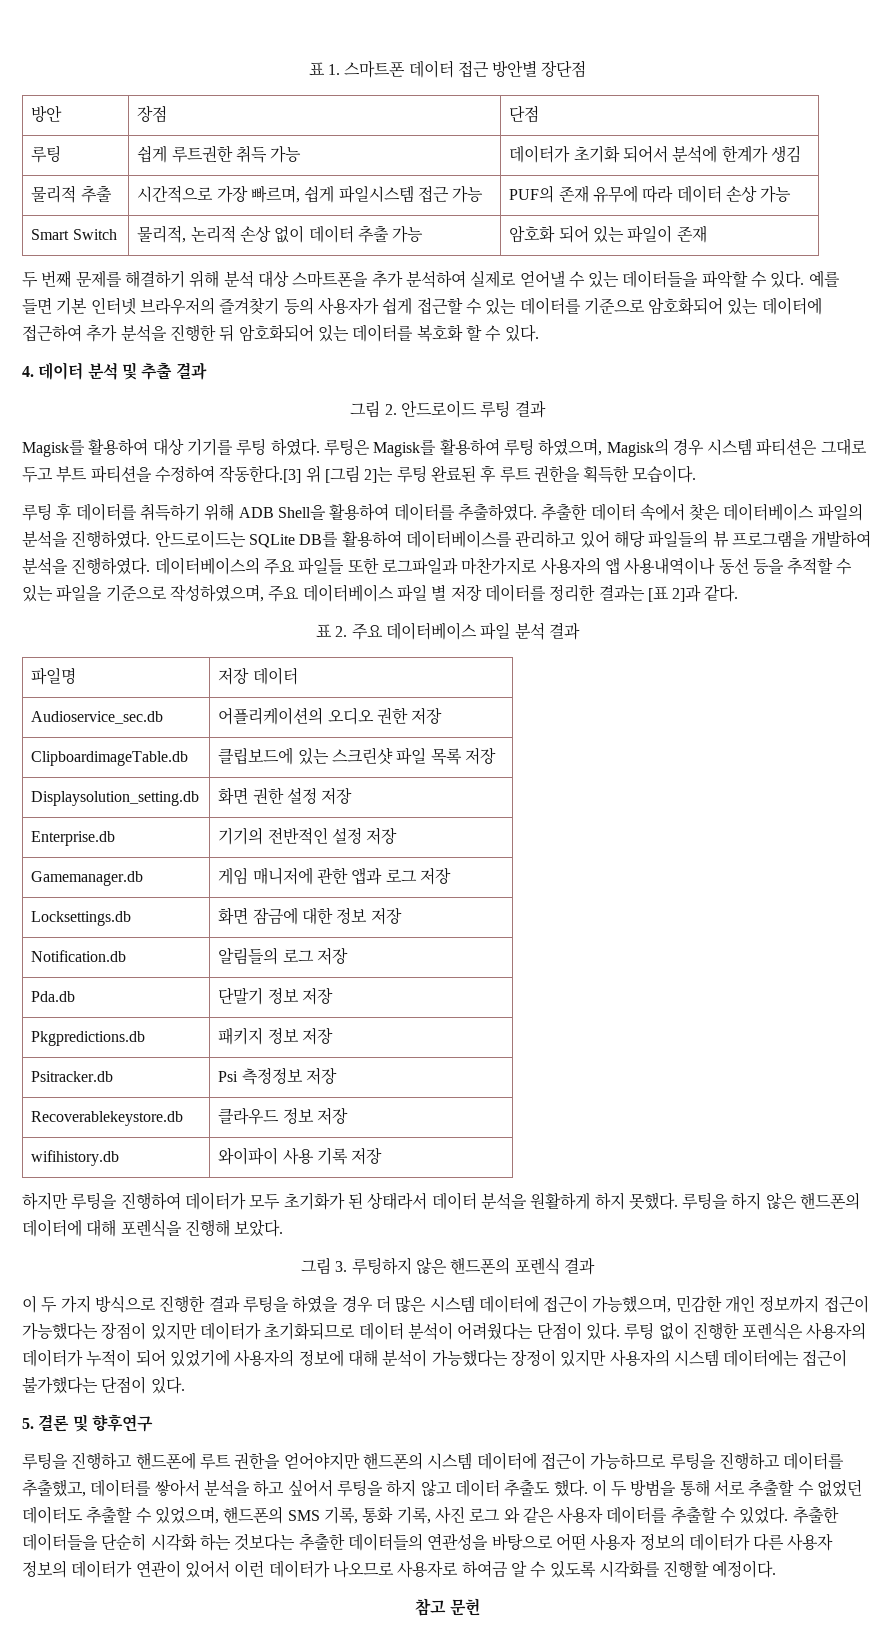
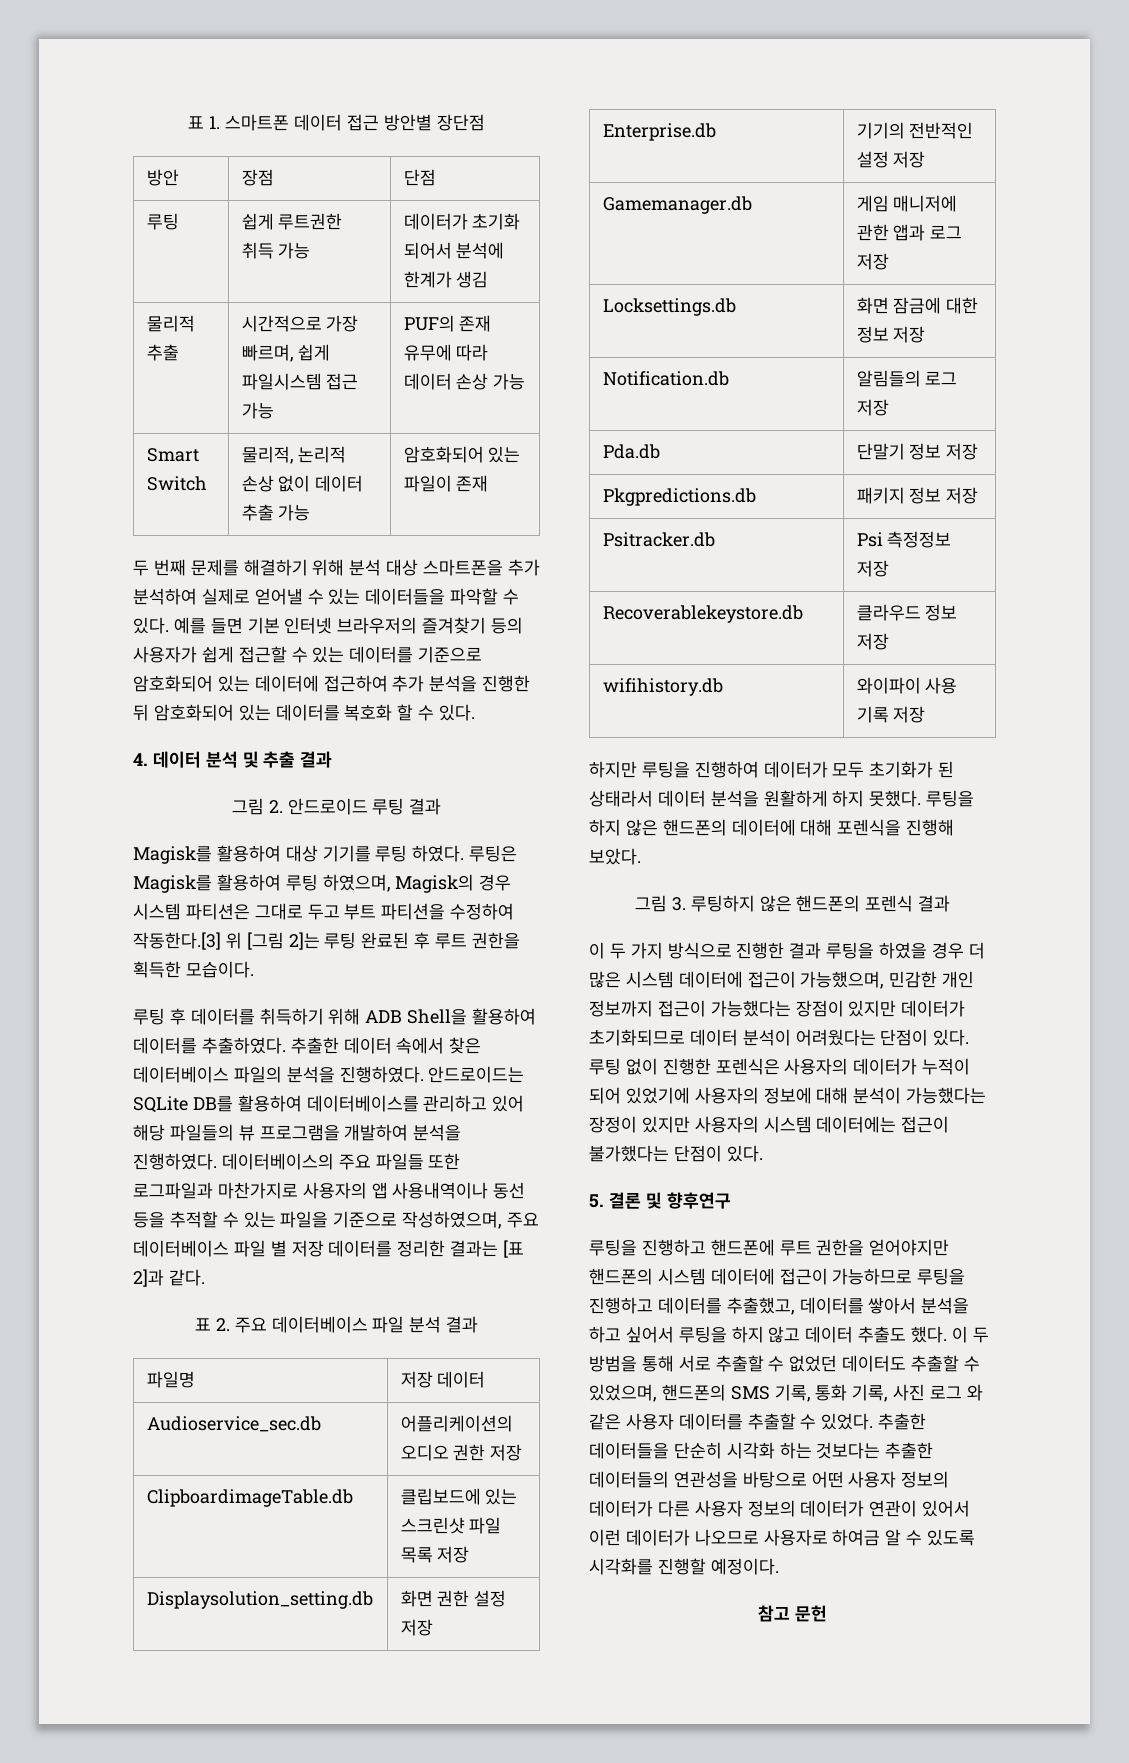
- Smart Switch | 물리적, 논리적 손상 없이 데이터 추출 가능 | 암호화 되어 있는 파일이 존재
+ Smart Switch | 물리적, 논리적 손상 없이 데이터 추출 가능 | 암호화되어 있는 파일이 존재

